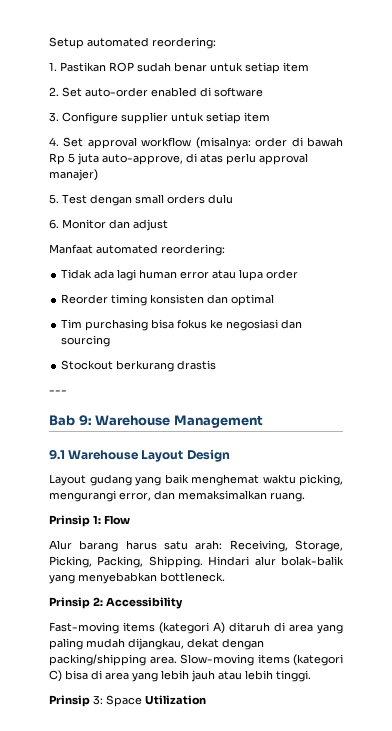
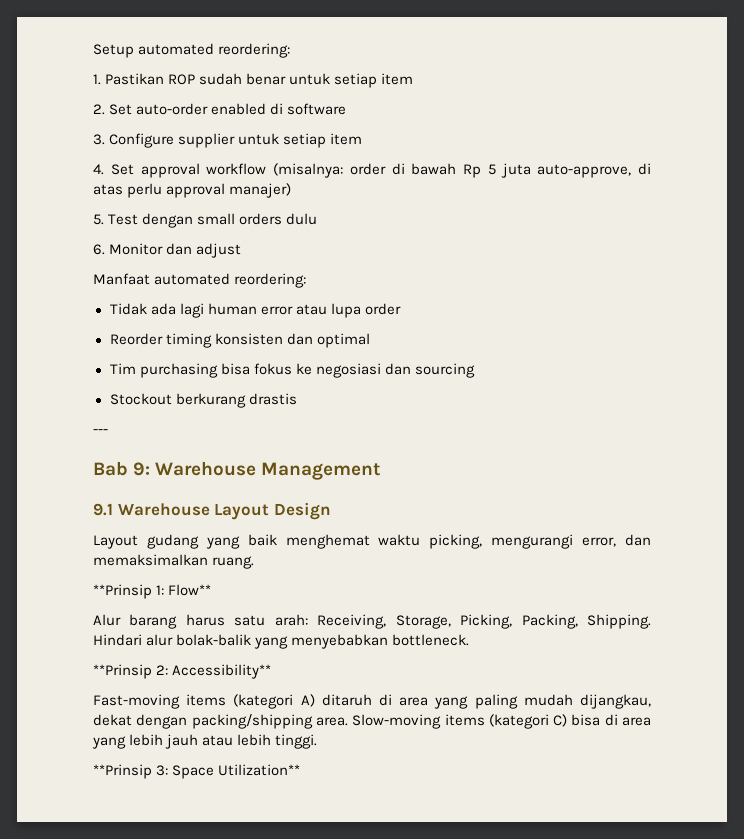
- Prinsip 1: Flow
+ **Prinsip 1: Flow**
- Prinsip 2: Accessibility
+ **Prinsip 2: Accessibility**
- Prinsip 3: Space Utilization
+ **Prinsip 3: Space Utilization**

